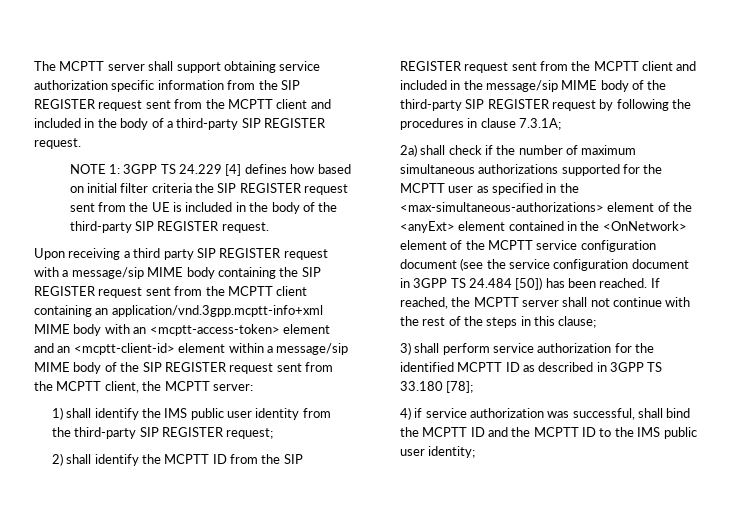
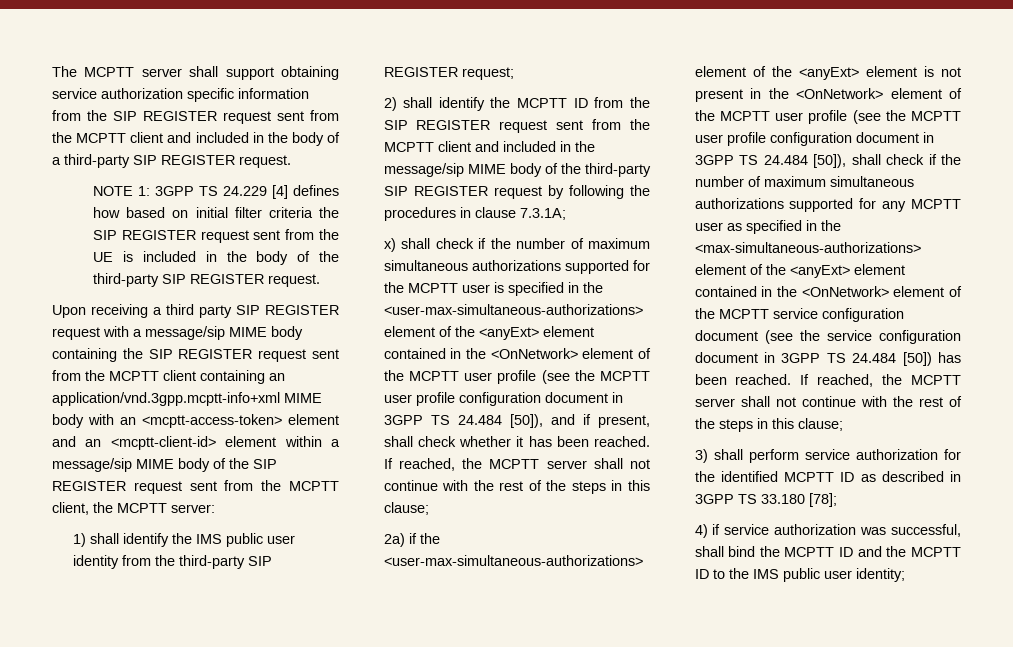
- 2a) shall check if the number of maximum simultaneous authorizations supported for the MCPTT user as specified in the <max-simultaneous-authorizations> element of the <anyExt> element contained in the <OnNetwork> element of the MCPTT service configuration document (see the service configuration document in 3GPP TS 24.484 [50]) has been reached.
+ x) shall check if the number of maximum simultaneous authorizations supported for the MCPTT user is specified in the <user-max-simultaneous-authorizations> element of the <anyExt> element contained in the <OnNetwork> element of the MCPTT user profile (see the MCPTT user profile configuration document in 3GPP TS 24.484 [50]), and if present, shall check whether it has been reached. If reached, the MCPTT server shall not continue with the rest of the steps in this clause;
+ 2a) if the <user-max-simultaneous-authorizations> element of the <anyExt> element is not present in the <OnNetwork> element of the MCPTT user profile (see the MCPTT user profile configuration document in 3GPP TS 24.484 [50]), shall check if the number of maximum simultaneous authorizations supported for any MCPTT user as specified in the <max-simultaneous-authorizations> element of the <anyExt> element contained in the <OnNetwork> element of the MCPTT service configuration document (see the service configuration document in 3GPP TS 24.484 [50]) has been reached.

